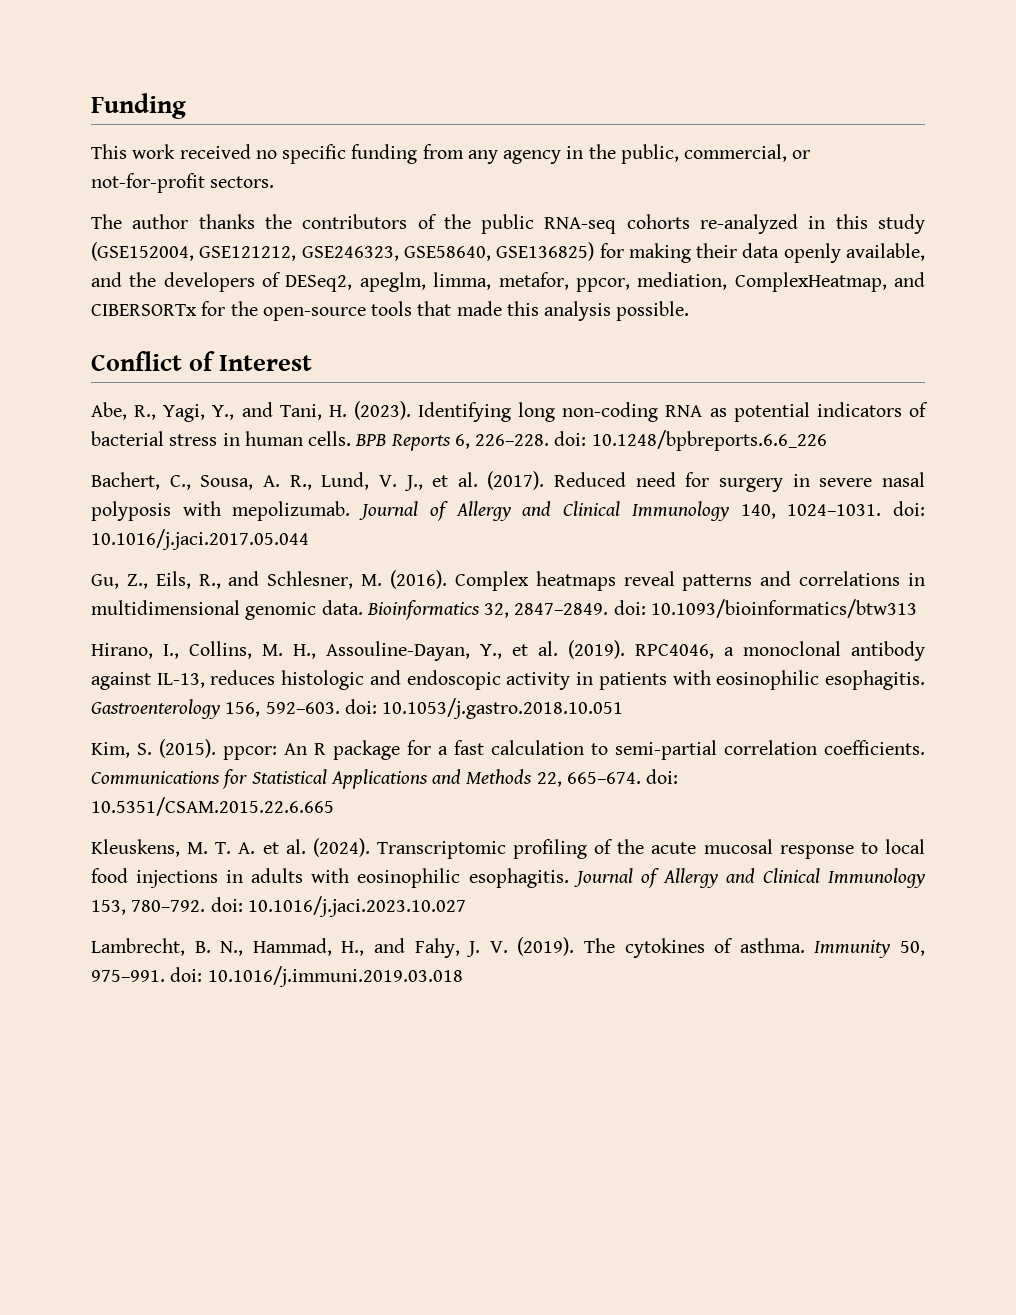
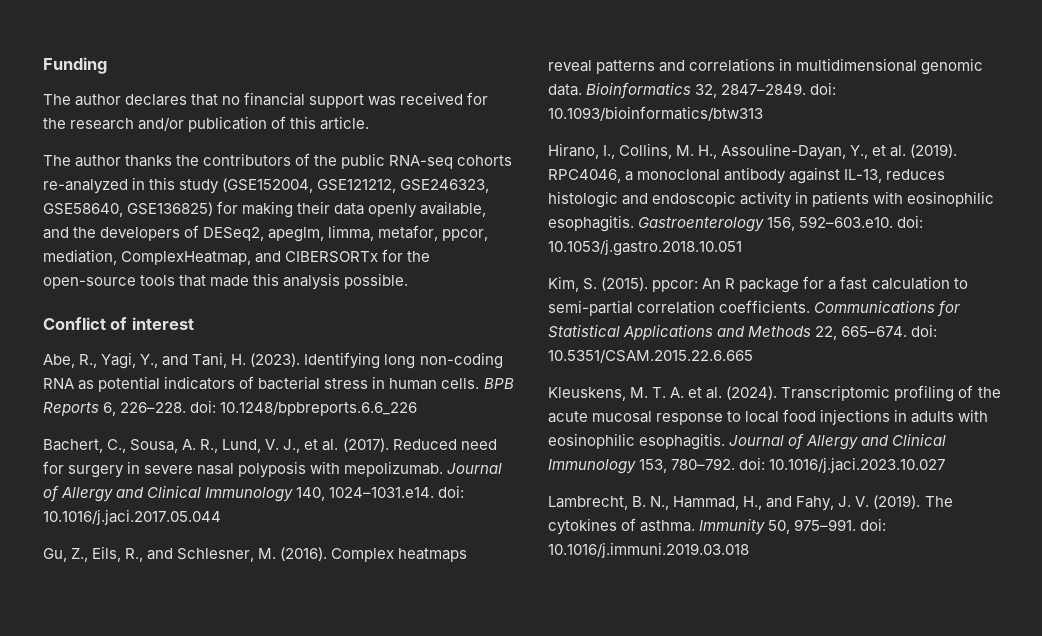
- This work received no specific funding from any agency in the public, commercial, or not-for-profit sectors.
+ The author declares that no financial support was received for the research and/or publication of this article.
- Conflict of Interest
+ Conflict of interest
- Journal of Allergy and Clinical Immunology 140, 1024–1031. doi: 10.1016/j.jaci.2017.05.044
+ Journal of Allergy and Clinical Immunology 140, 1024–1031.e14. doi: 10.1016/j.jaci.2017.05.044
- Gastroenterology 156, 592–603. doi: 10.1053/j.gastro.2018.10.051
+ Gastroenterology 156, 592–603.e10. doi: 10.1053/j.gastro.2018.10.051

